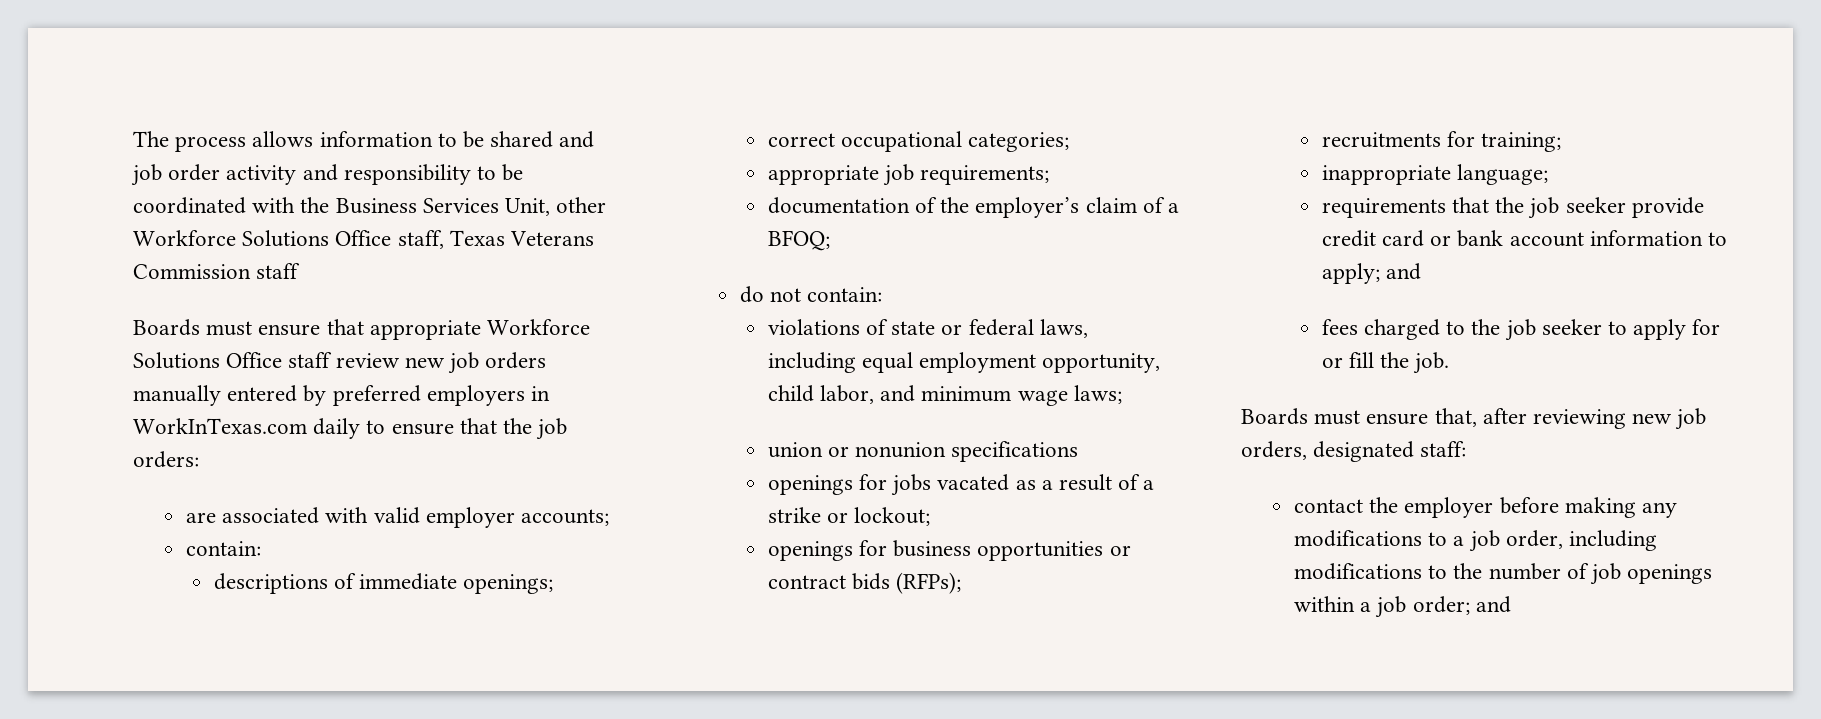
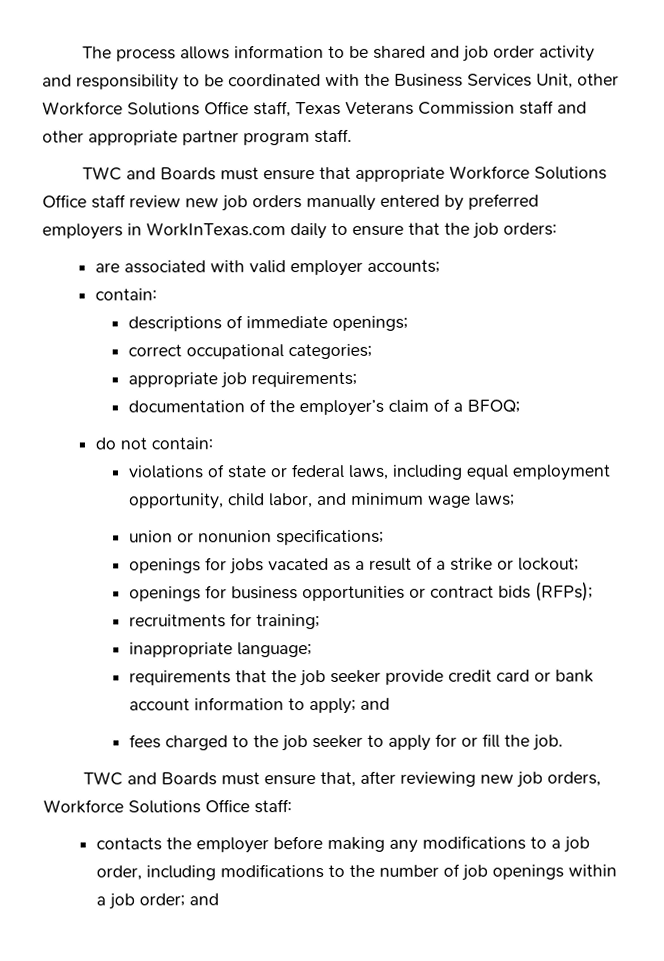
- The process allows information to be shared and job order activity and responsibility to be coordinated with the Business Services Unit, other Workforce Solutions Office staff, Texas Veterans Commission staff
- Boards must ensure that appropriate Workforce Solutions Office staff review new job orders manually entered by preferred employers in WorkInTexas.com daily to ensure that the job orders:
+ The process allows information to be shared and job order activity and responsibility to be coordinated with the Business Services Unit, other Workforce Solutions Office staff, Texas Veterans Commission staff and other appropriate partner program staff.
+ TWC and Boards must ensure that appropriate Workforce Solutions Office staff review new job orders manually entered by preferred employers in WorkInTexas.com daily to ensure that the job orders:
- union or nonunion specifications
+ union or nonunion specifications;
- Boards must ensure that, after reviewing new job orders, designated staff:
+ TWC and Boards must ensure that, after reviewing new job orders, Workforce Solutions Office staff:
- contact the employer before making any modifications to a job order, including modifications to the number of job openings within a job order; and
+ contacts the employer before making any modifications to a job order, including modifications to the number of job openings within a job order; and

